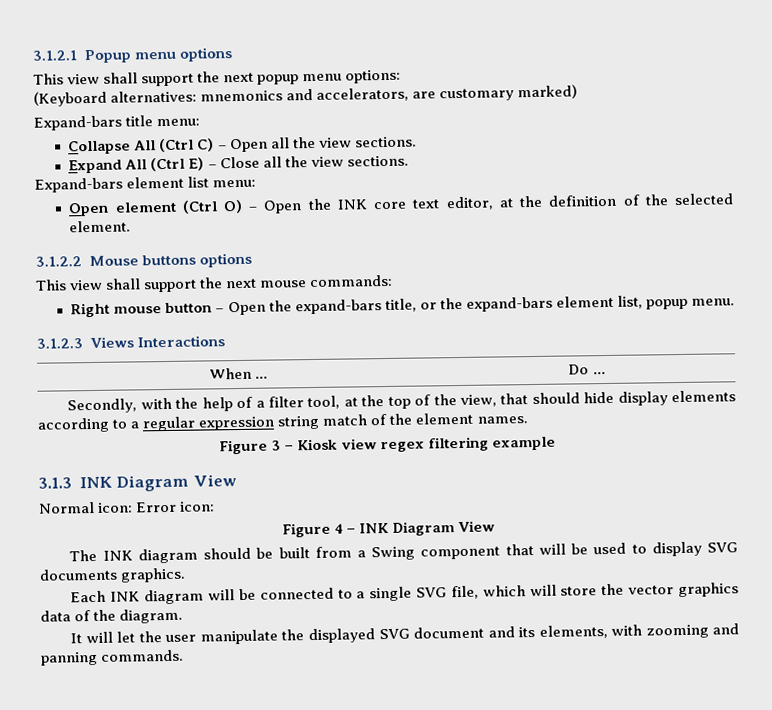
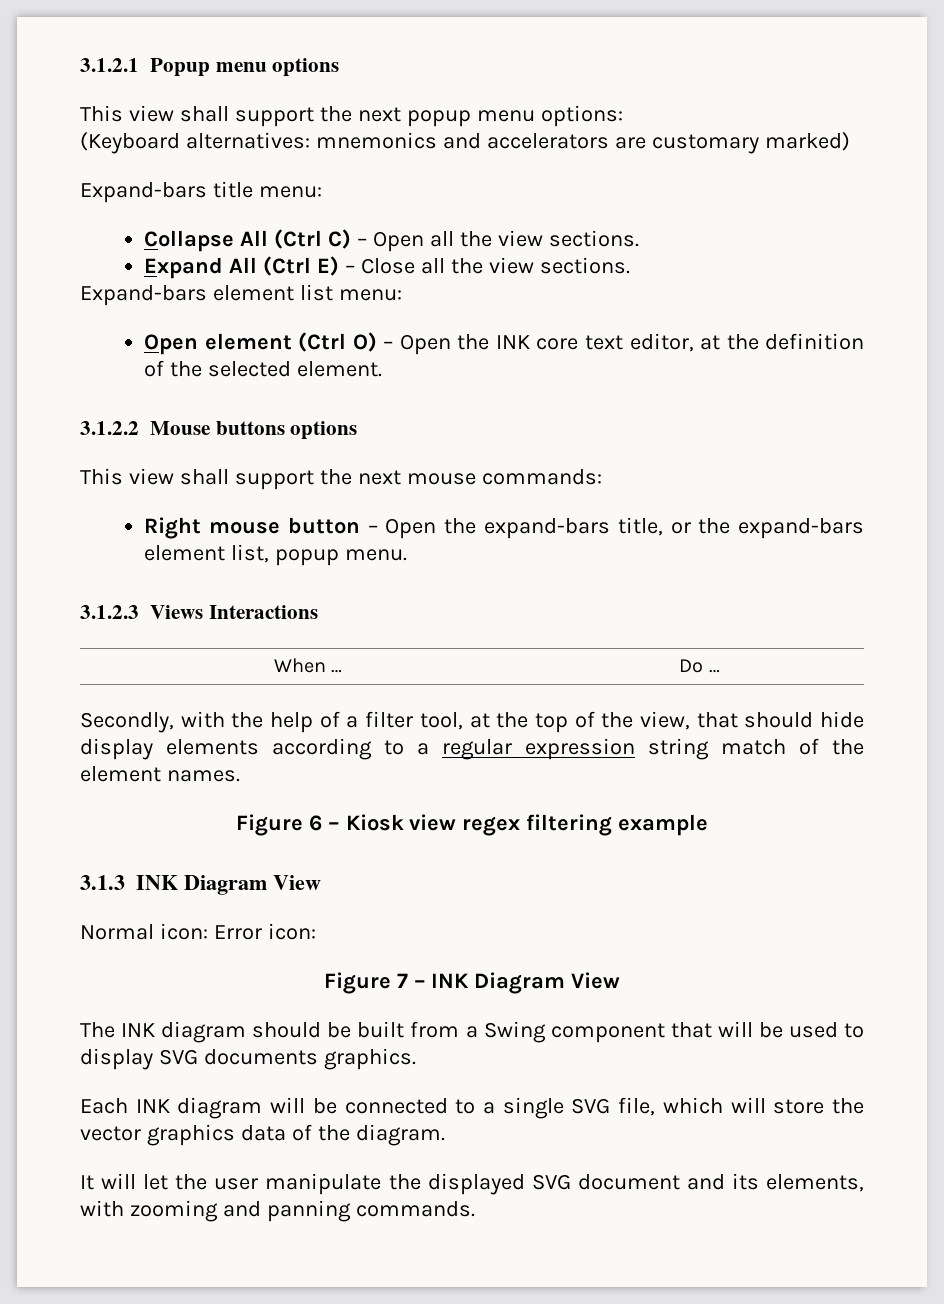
- (Keyboard alternatives: mnemonics and accelerators, are customary marked)
+ (Keyboard alternatives: mnemonics and accelerators are customary marked)
- Figure 3 – Kiosk view regex filtering example
+ Figure 6 – Kiosk view regex filtering example
- Figure 4 – INK Diagram View
+ Figure 7 – INK Diagram View

